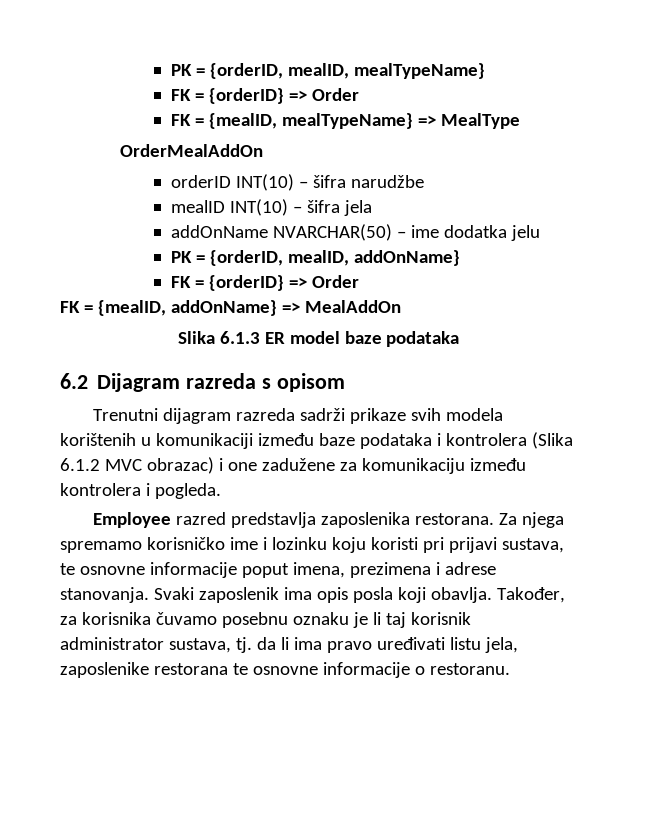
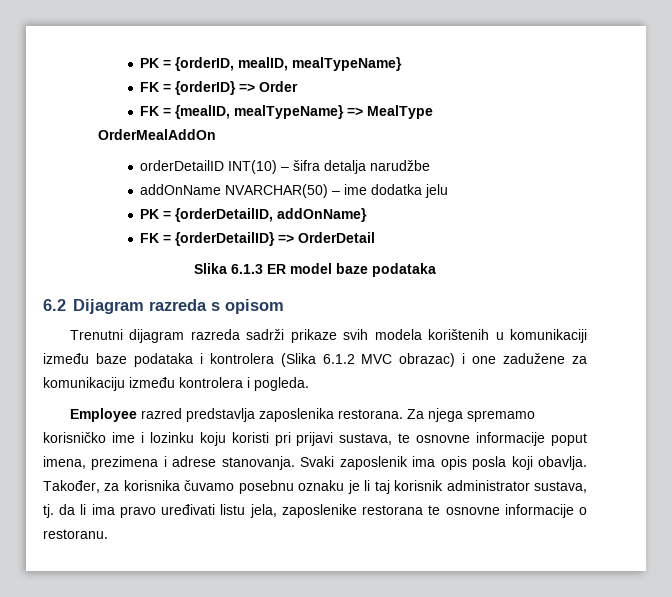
- orderID INT(10) – šifra narudžbe
+ orderDetailID INT(10) – šifra detalja narudžbe
- mealID INT(10) – šifra jela
- PK = {orderID, mealID, addOnName}
- FK = {orderID} => Order
- FK = {mealID, addOnName} => MealAddOn
+ PK = {orderDetailID, addOnName}
+ FK = {orderDetailID} => OrderDetail

